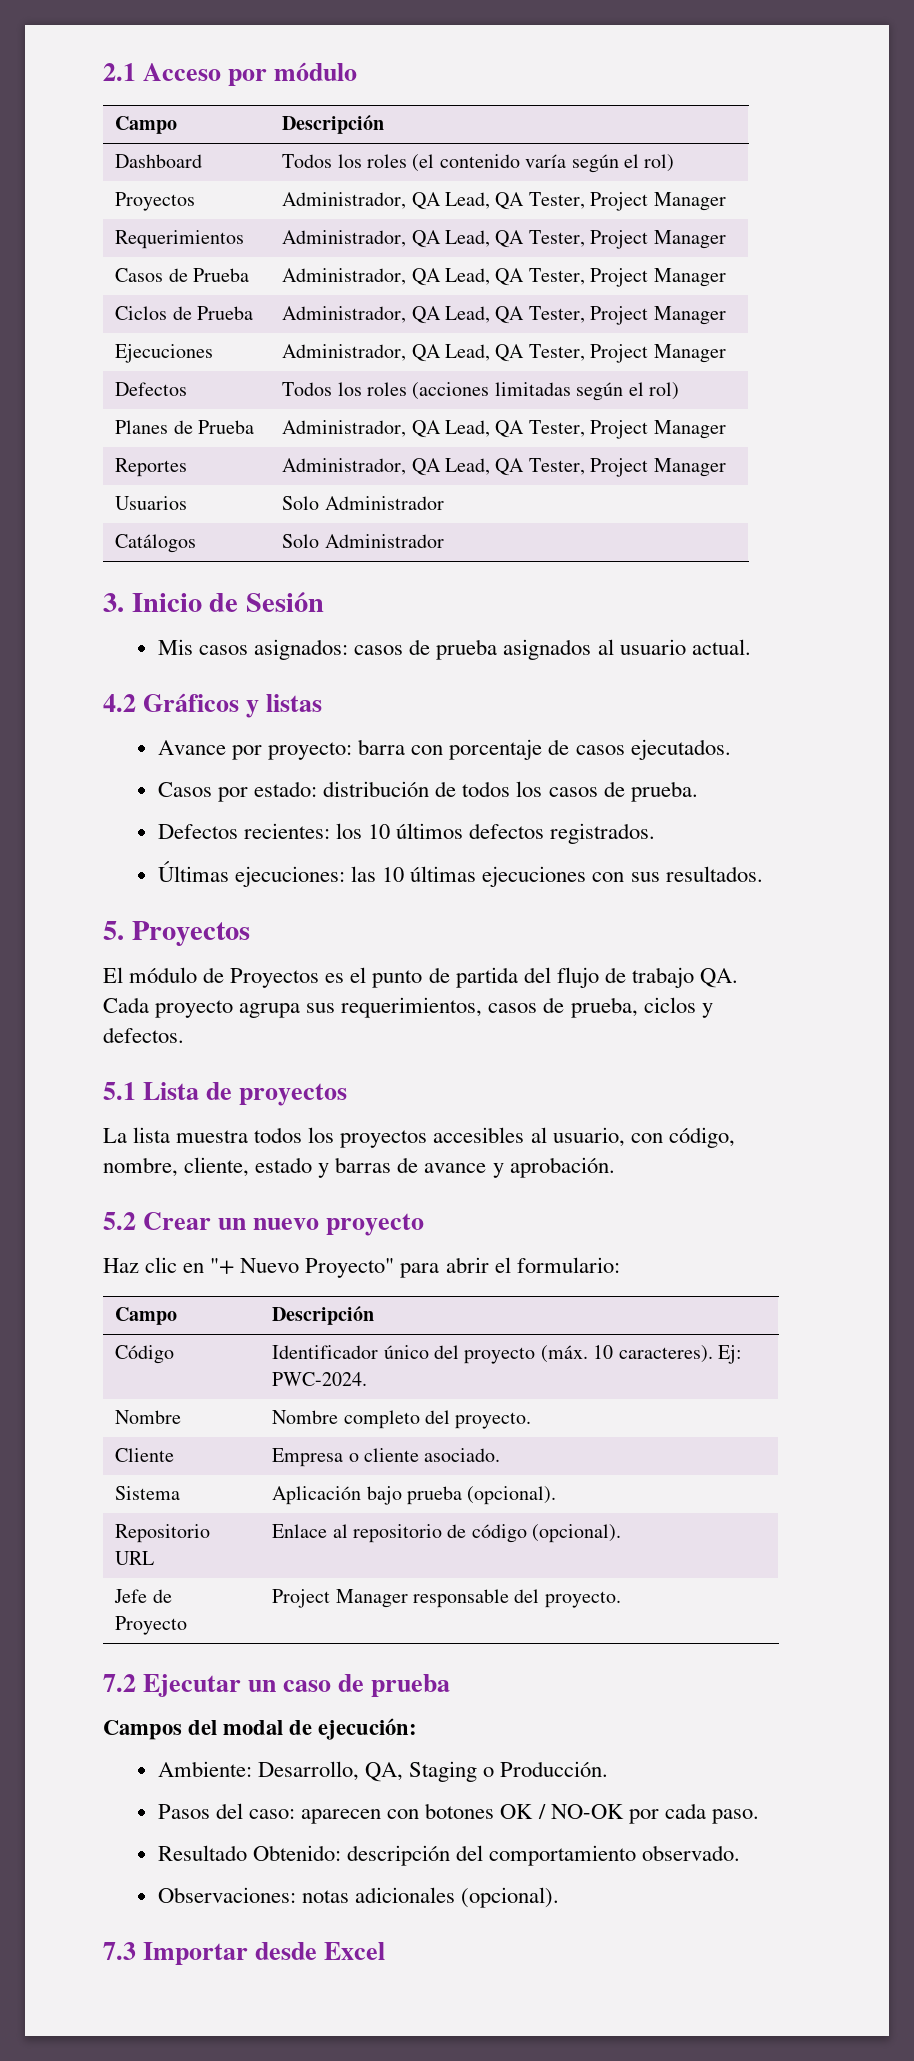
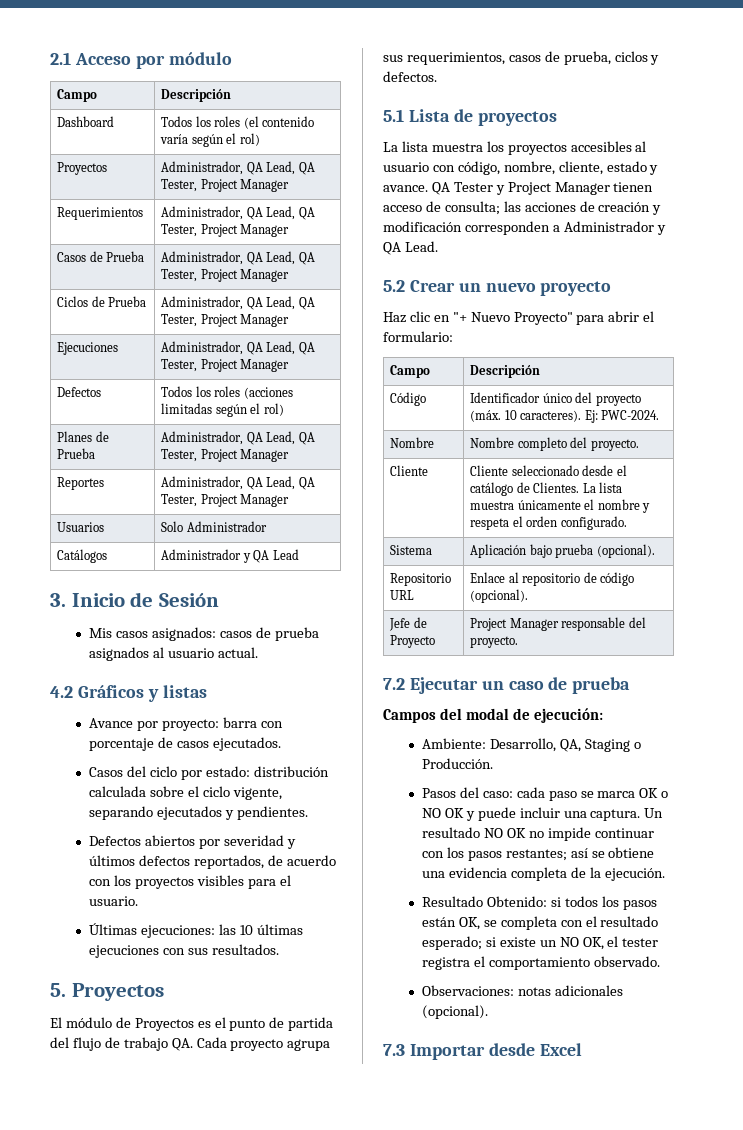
- Catálogos | Solo Administrador
+ Catálogos | Administrador y QA Lead
- Casos por estado: distribución de todos los casos de prueba.
- Defectos recientes: los 10 últimos defectos registrados.
+ Casos del ciclo por estado: distribución calculada sobre el ciclo vigente, separando ejecutados y pendientes.
+ Defectos abiertos por severidad y últimos defectos reportados, de acuerdo con los proyectos visibles para el usuario.
- La lista muestra todos los proyectos accesibles al usuario, con código, nombre, cliente, estado y barras de avance y aprobación.
+ La lista muestra los proyectos accesibles al usuario con código, nombre, cliente, estado y avance. QA Tester y Project Manager tienen acceso de consulta; las acciones de creación y modificación corresponden a Administrador y QA Lead.
- Cliente | Empresa o cliente asociado.
+ Cliente | Cliente seleccionado desde el catálogo de Clientes. La lista muestra únicamente el nombre y respeta el orden configurado.
- Pasos del caso: aparecen con botones OK / NO-OK por cada paso.
- Resultado Obtenido: descripción del comportamiento observado.
+ Pasos del caso: cada paso se marca OK o NO OK y puede incluir una captura. Un resultado NO OK no impide continuar con los pasos restantes; así se obtiene una evidencia completa de la ejecución.
+ Resultado Obtenido: si todos los pasos están OK, se completa con el resultado esperado; si existe un NO OK, el tester registra el comportamiento observado.

